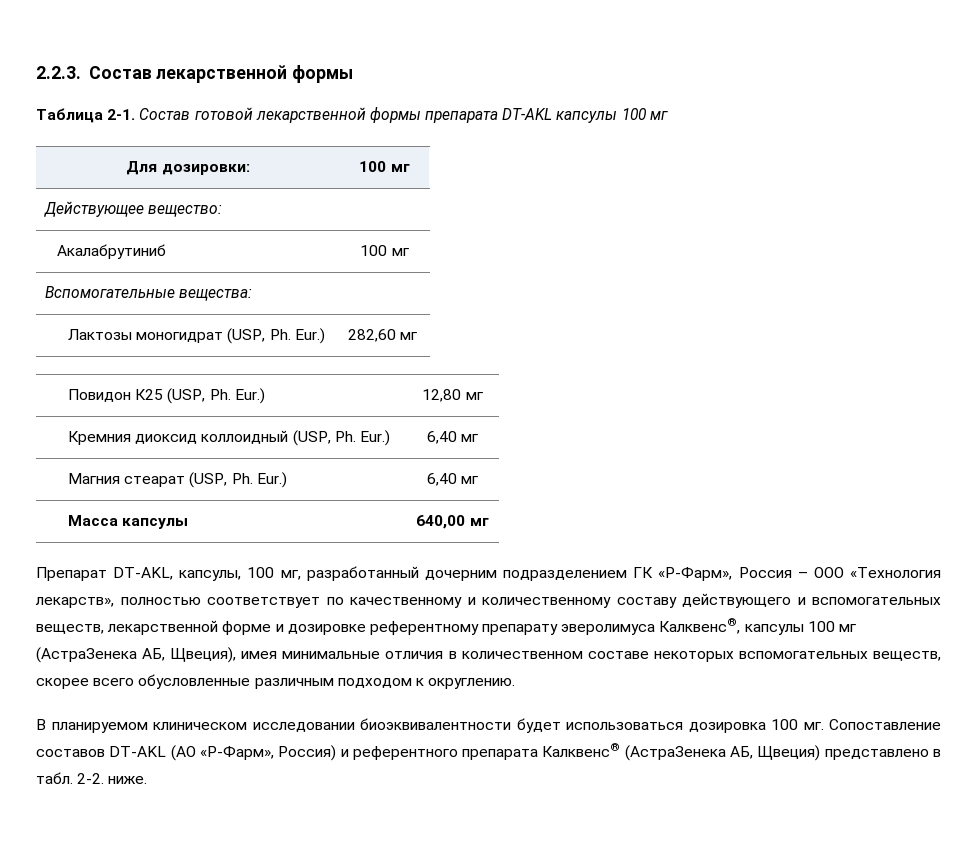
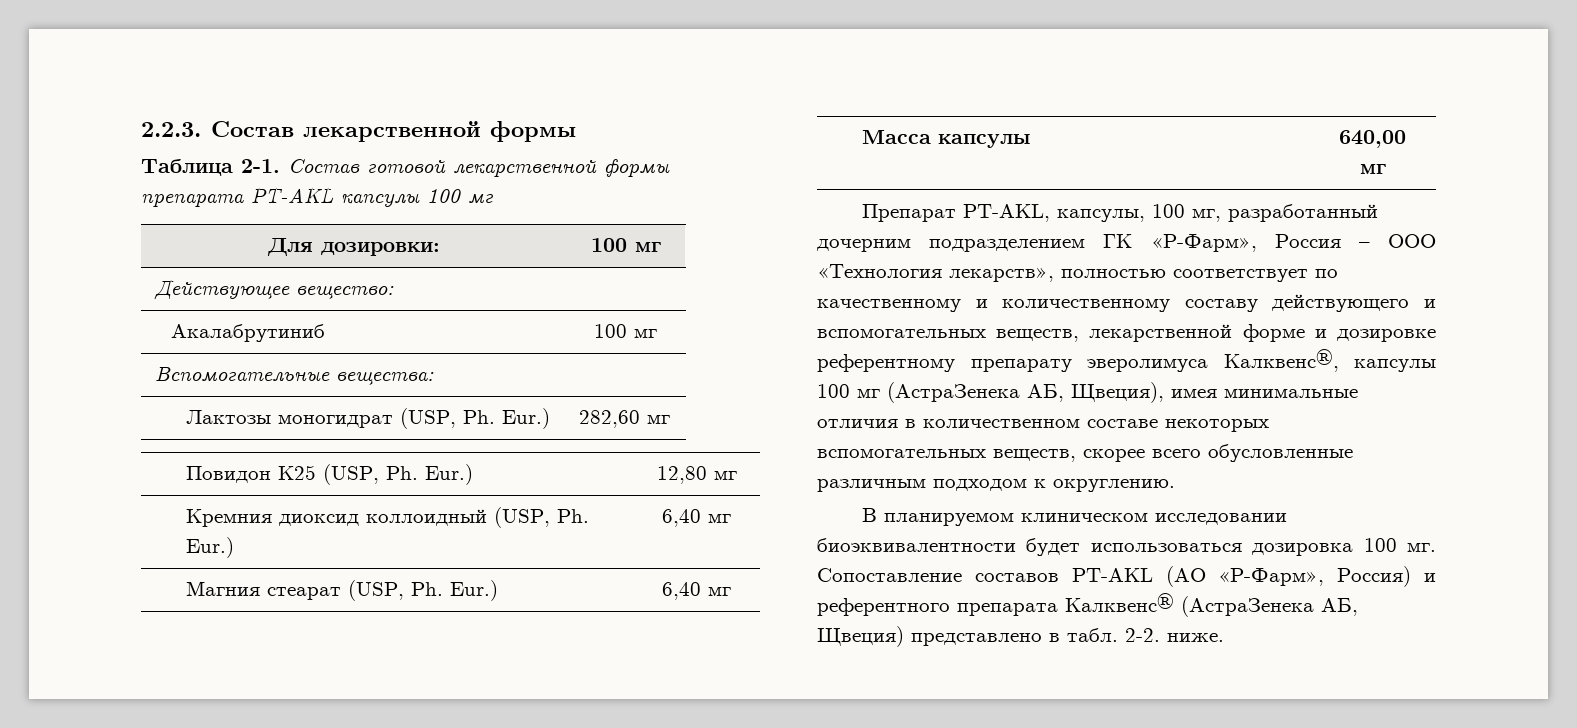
- Состав готовой лекарственной формы препарата DT-AKL капсулы 100 мг
+ Состав готовой лекарственной формы препарата PT-AKL капсулы 100 мг
- Препарат DT-AKL, капсулы, 100 мг, разработанный дочерним подразделением ГК «Р-Фарм», Россия – ООО «Технология лекарств», полностью соответствует по качественному и количественному составу действующего и вспомогательных веществ, лекарственной форме и дозировке референтному препарату эверолимуса Калквенс®, капсулы 100 мг (АстраЗенека АБ, Щвеция), имея минимальные отличия в количественном составе некоторых вспомогательных веществ, скорее всего обусловленные различным подходом к округлению.
+ Препарат PT-AKL, капсулы, 100 мг, разработанный дочерним подразделением ГК «Р-Фарм», Россия – ООО «Технология лекарств», полностью соответствует по качественному и количественному составу действующего и вспомогательных веществ, лекарственной форме и дозировке референтному препарату эверолимуса Калквенс®, капсулы 100 мг (АстраЗенека АБ, Щвеция), имея минимальные отличия в количественном составе некоторых вспомогательных веществ, скорее всего обусловленные различным подходом к округлению.
- Сопоставление составов DT-AKL (АО «Р-Фарм», Россия) и референтного препарата Калквенс® (АстраЗенека АБ, Щвеция) представлено в табл.
+ Сопоставление составов PT-AKL (АО «Р-Фарм», Россия) и референтного препарата Калквенс® (АстраЗенека АБ, Щвеция) представлено в табл.

